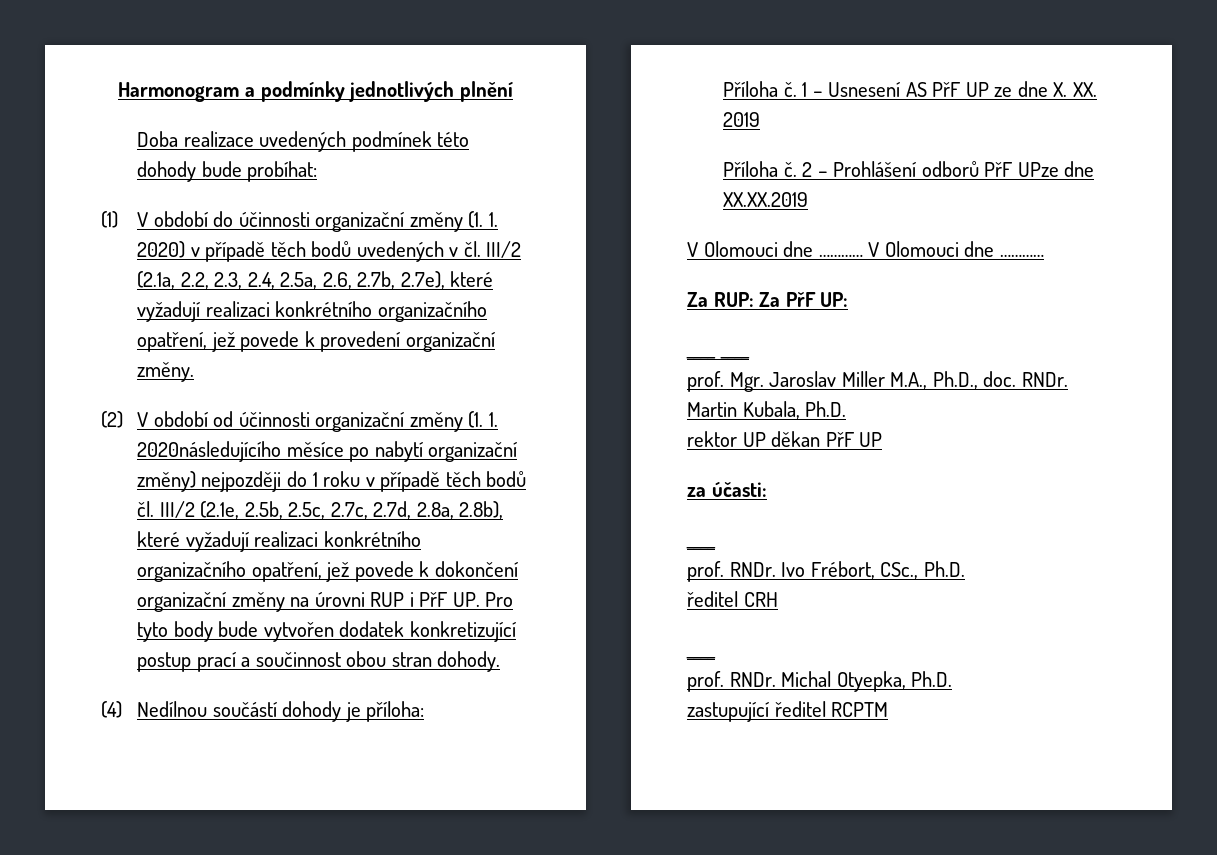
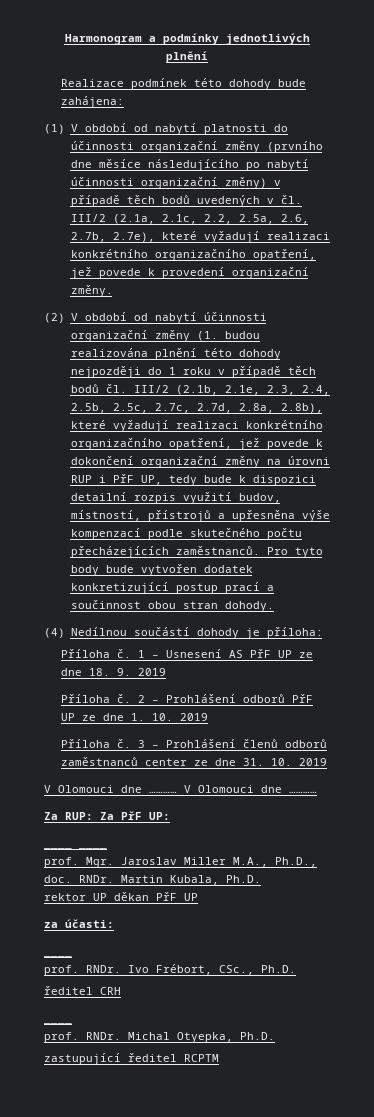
- Doba realizace uvedených podmínek této dohody bude probíhat:
+ Realizace podmínek této dohody bude zahájena:
- (1) V období do účinnosti organizační změny (1. 1. 2020) v případě těch bodů uvedených v čl. III/2 (2.1a, 2.2, 2.3, 2.4, 2.5a, 2.6, 2.7b, 2.7e), které vyžadují realizaci konkrétního organizačního opatření, jež povede k provedení organizační změny.
+ (1) V období od nabytí platnosti do účinnosti organizační změny (prvního dne měsíce následujícího po nabytí účinnosti organizační změny) v případě těch bodů uvedených v čl. III/2 (2.1a, 2.1c, 2.2, 2.5a, 2.6, 2.7b, 2.7e), které vyžadují realizaci konkrétního organizačního opatření, jež povede k provedení organizační změny.
- (2) V období od účinnosti organizační změny (1. 1. 2020následujícího měsíce po nabytí organizační změny) nejpozději do 1 roku v případě těch bodů čl. III/2 (2.1e, 2.5b, 2.5c, 2.7c, 2.7d, 2.8a, 2.8b), které vyžadují realizaci konkrétního organizačního opatření, jež povede k dokončení organizační změny na úrovni RUP i PřF UP. Pro tyto body bude vytvořen dodatek konkretizující postup prací a součinnost obou stran dohody.
+ (2) V období od nabytí účinnosti organizační změny (1. budou realizována plnění této dohody nejpozději do 1 roku v případě těch bodů čl. III/2 (2.1b, 2.1e, 2.3, 2.4, 2.5b, 2.5c, 2.7c, 2.7d, 2.8a, 2.8b), které vyžadují realizaci konkrétního organizačního opatření, jež povede k dokončení organizační změny na úrovni RUP i PřF UP, tedy bude k dispozici detailní rozpis využití budov, místností, přístrojů a upřesněna výše kompenzací podle skutečného počtu přecházejících zaměstnanců. Pro tyto body bude vytvořen dodatek konkretizující postup prací a součinnost obou stran dohody.
- 1 – Usnesení AS PřF UP ze dne X. XX. 2019
+ 1 – Usnesení AS PřF UP ze dne 18. 9. 2019
- 2 – Prohlášení odborů PřF UPze dne XX.XX.2019
+ 2 – Prohlášení odborů PřF UP ze dne 1. 10. 2019
+ Příloha č. 3 – Prohlášení členů odborů zaměstnanců center ze dne 31. 10. 2019

